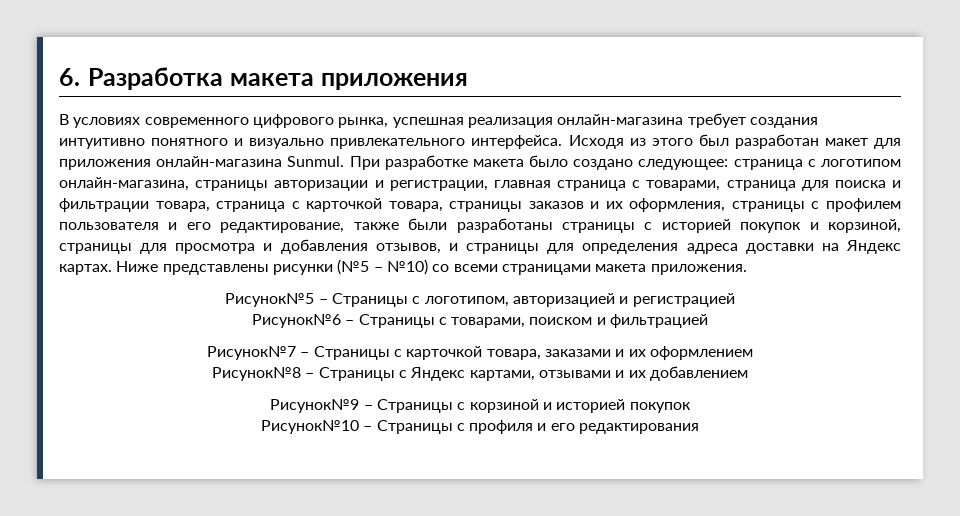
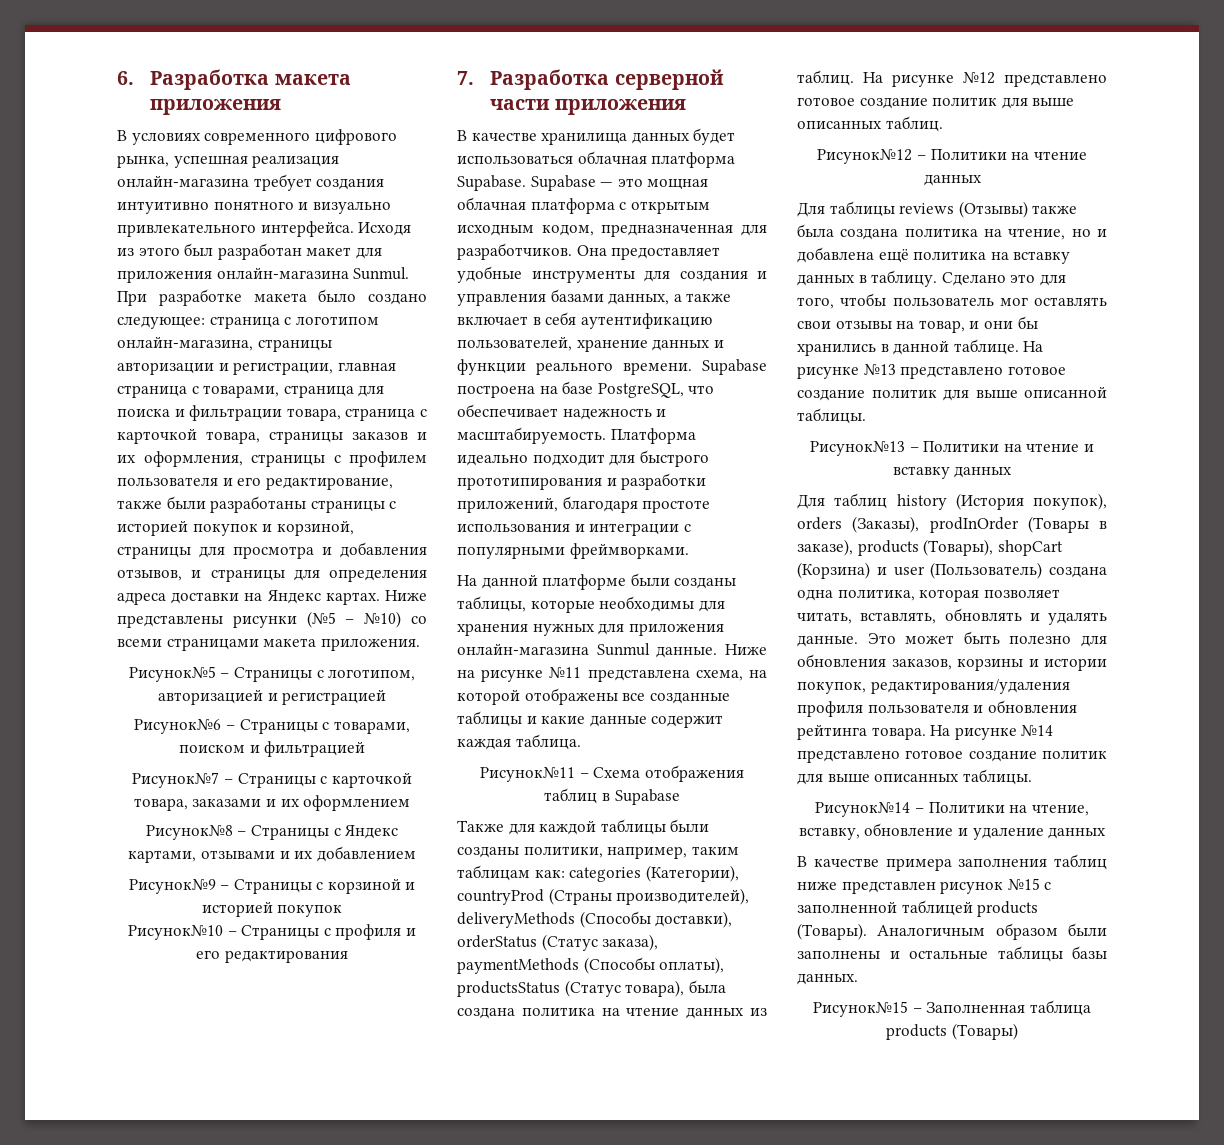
+ 7. Разработка серверной части приложения
+ В качестве хранилища данных будет использоваться облачная платформа Supabase. Supabase — это мощная облачная платформа с открытым исходным кодом, предназначенная для разработчиков. Она предоставляет удобные инструменты для создания и управления базами данных, а также включает в себя аутентификацию пользователей, хранение данных и функции реального времени. Supabase построена на базе PostgreSQL, что обеспечивает надежность и масштабируемость. Платформа идеально подходит для быстрого прототипирования и разработки приложений, благодаря простоте использования и интеграции с популярными фреймворками.
+ На данной платформе были созданы таблицы, которые необходимы для хранения нужных для приложения онлайн-магазина Sunmul данные. Ниже на рисунке №11 представлена схема, на которой отображены все созданные таблицы и какие данные содержит каждая таблица.
+ Рисунок№11 – Схема отображения таблиц в Supabase
+ Также для каждой таблицы были созданы политики, например, таким таблицам как: categories (Категории), countryProd (Страны производителей), deliveryMethods (Способы доставки), orderStatus (Статус заказа), paymentMethods (Способы оплаты), productsStatus (Статус товара), была создана политика на чтение данных из таблиц. На рисунке №12 представлено готовое создание политик для выше описанных таблиц.
+ Рисунок№12 – Политики на чтение данных
+ Для таблицы reviews (Отзывы) также была создана политика на чтение, но и добавлена ещё политика на вставку данных в таблицу. Сделано это для того, чтобы пользователь мог оставлять свои отзывы на товар, и они бы хранились в данной таблице. На рисунке №13 представлено готовое создание политик для выше описанной таблицы.
+ Рисунок№13 – Политики на чтение и вставку данных
+ Для таблиц history (История покупок), orders (Заказы), prodInOrder (Товары в заказе), products (Товары), shopCart (Корзина) и user (Пользователь) создана одна политика, которая позволяет читать, вставлять, обновлять и удалять данные. Это может быть полезно для обновления заказов, корзины и истории покупок, редактирования/удаления профиля пользователя и обновления рейтинга товара. На рисунке №14 представлено готовое создание политик для выше описанных таблицы.
+ Рисунок№14 – Политики на чтение, вставку, обновление и удаление данных
+ В качестве примера заполнения таблиц ниже представлен рисунок №15 с заполненной таблицей products (Товары). Аналогичным образом были заполнены и остальные таблицы базы данных.
+ Рисунок№15 – Заполненная таблица products (Товары)

